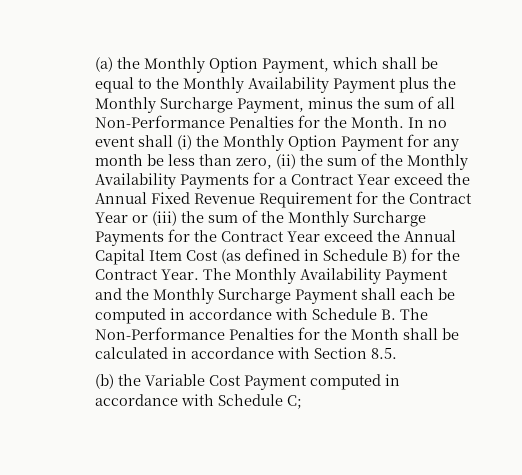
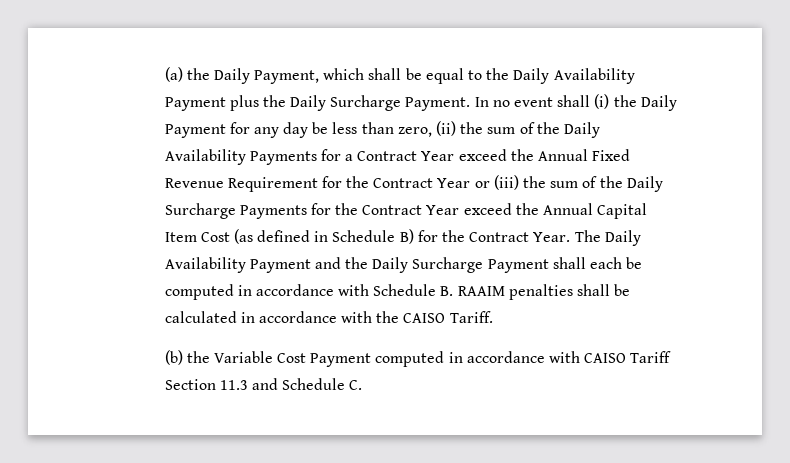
- (a) the Monthly Option Payment, which shall be equal to the Monthly Availability Payment plus the Monthly Surcharge Payment, minus the sum of all Non-Performance Penalties for the Month.
+ (a) the Daily Payment, which shall be equal to the Daily Availability Payment plus the Daily Surcharge Payment.
- In no event shall (i) the Monthly Option Payment for any month be less than zero, (ii) the sum of the Monthly Availability Payments for a Contract Year exceed the Annual Fixed Revenue Requirement for the Contract Year or (iii) the sum of the Monthly Surcharge Payments for the Contract Year exceed the Annual Capital Item Cost (as defined in Schedule B) for the Contract Year.
+ In no event shall (i) the Daily Payment for any day be less than zero, (ii) the sum of the Daily Availability Payments for a Contract Year exceed the Annual Fixed Revenue Requirement for the Contract Year or (iii) the sum of the Daily Surcharge Payments for the Contract Year exceed the Annual Capital Item Cost (as defined in Schedule B) for the Contract Year.
- The Monthly Availability Payment and the Monthly Surcharge Payment shall each be computed in accordance with Schedule B. The Non-Performance Penalties for the Month shall be calculated in accordance with Section 8.5.
+ The Daily Availability Payment and the Daily Surcharge Payment shall each be computed in accordance with Schedule B. RAAIM penalties shall be calculated in accordance with the CAISO Tariff.
- (b) the Variable Cost Payment computed in accordance with Schedule C;
+ (b) the Variable Cost Payment computed in accordance with CAISO Tariff Section 11.3 and Schedule C.

